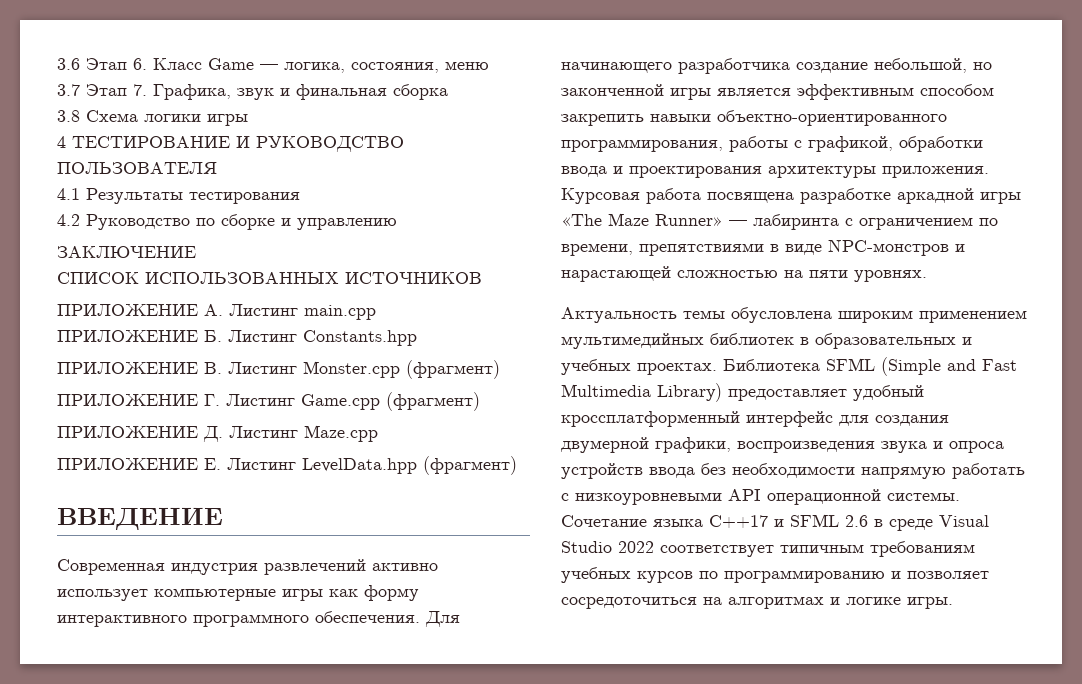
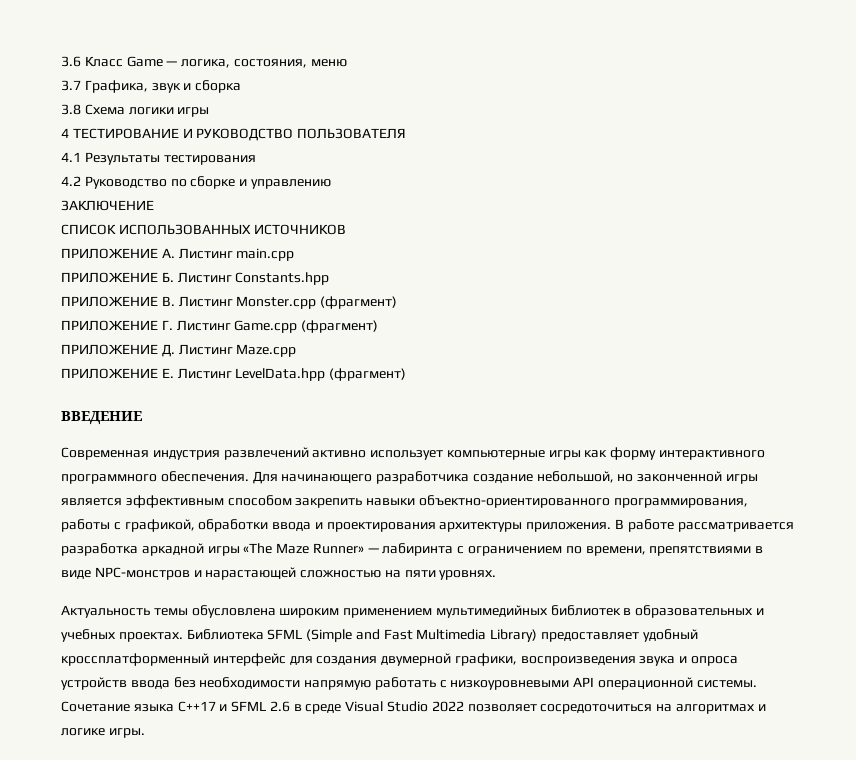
- 3.6 Этап 6. Класс Game — логика, состояния, меню
+ 3.6 Класс Game — логика, состояния, меню
- 3.7 Этап 7. Графика, звук и финальная сборка
+ 3.7 Графика, звук и сборка
- Курсовая работа посвящена разработке аркадной игры «The Maze Runner» — лабиринта с ограничением по времени, препятствиями в виде NPC-монстров и нарастающей сложностью на пяти уровнях.
+ В работе рассматривается разработка аркадной игры «The Maze Runner» — лабиринта с ограничением по времени, препятствиями в виде NPC-монстров и нарастающей сложностью на пяти уровнях.
- Сочетание языка C++17 и SFML 2.6 в среде Visual Studio 2022 соответствует типичным требованиям учебных курсов по программированию и позволяет сосредоточиться на алгоритмах и логике игры.
+ Сочетание языка C++17 и SFML 2.6 в среде Visual Studio 2022 позволяет сосредоточиться на алгоритмах и логике игры.

